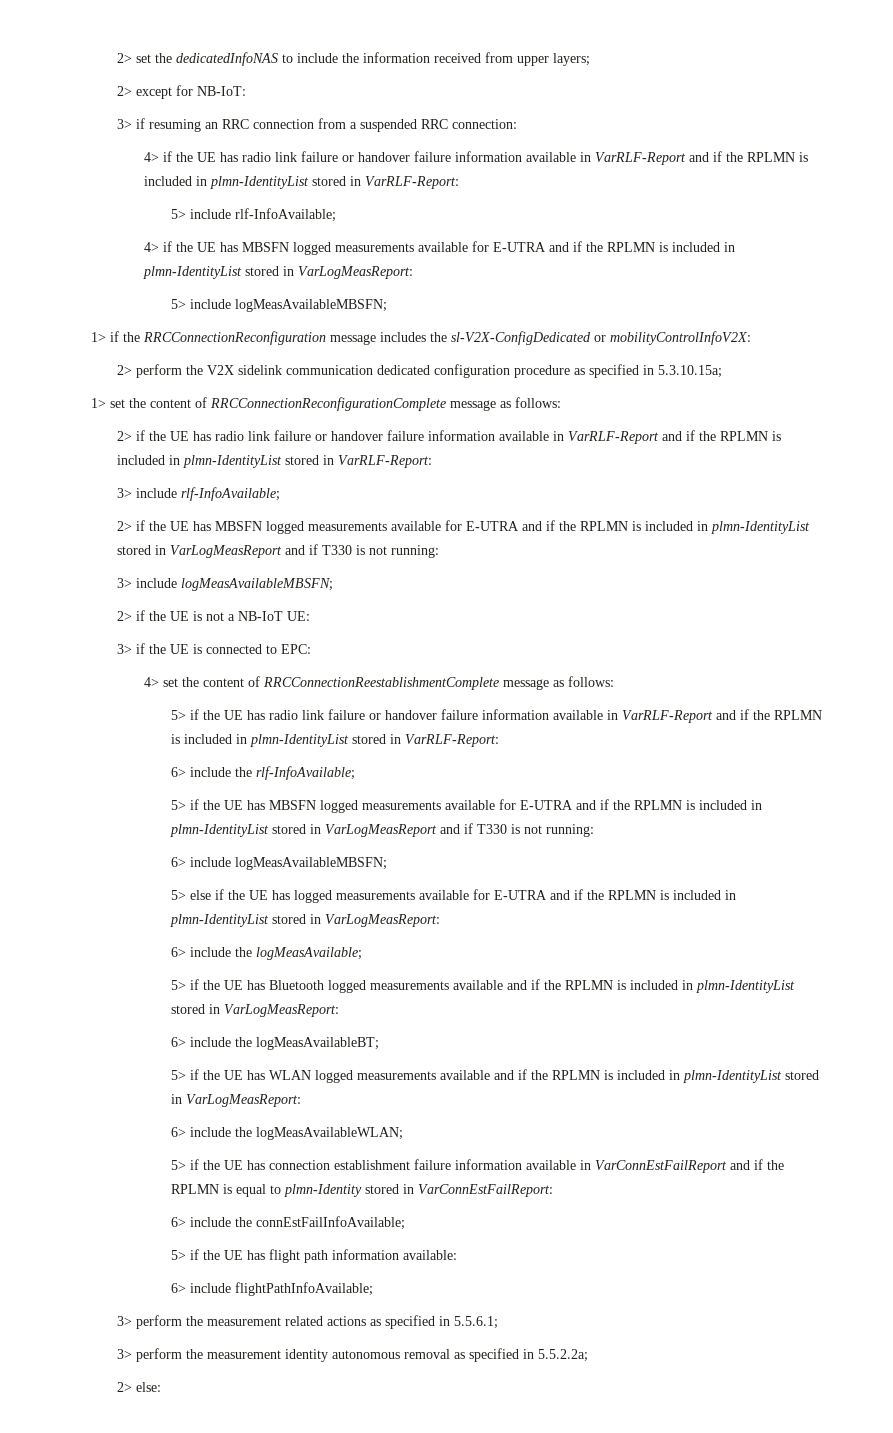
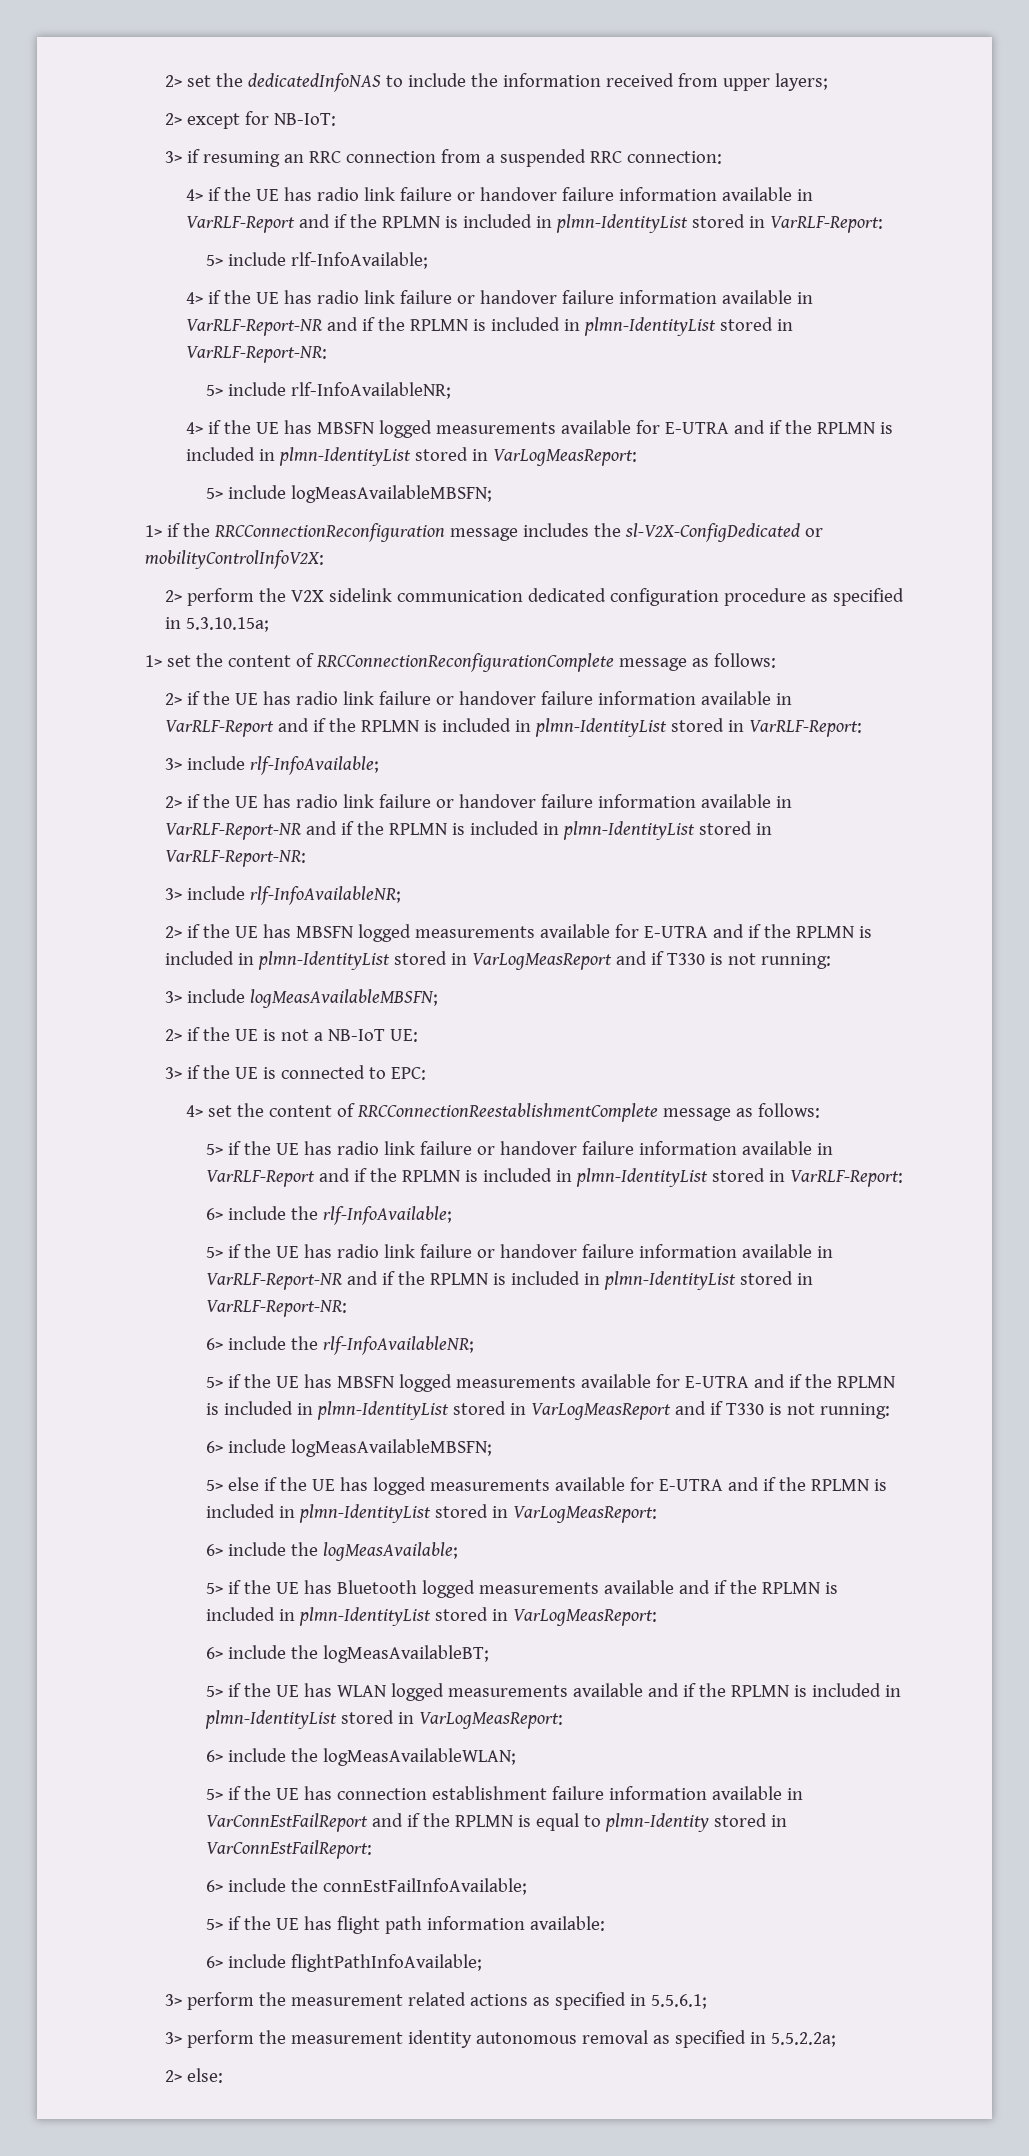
+ 4> if the UE has radio link failure or handover failure information available in VarRLF-Report-NR and if the RPLMN is included in plmn-IdentityList stored in VarRLF-Report-NR:
+ 5> include rlf-InfoAvailableNR;
+ 2> if the UE has radio link failure or handover failure information available in VarRLF-Report-NR and if the RPLMN is included in plmn-IdentityList stored in VarRLF-Report-NR:
+ 3> include rlf-InfoAvailableNR;
+ 5> if the UE has radio link failure or handover failure information available in VarRLF-Report-NR and if the RPLMN is included in plmn-IdentityList stored in VarRLF-Report-NR:
+ 6> include the rlf-InfoAvailableNR;

